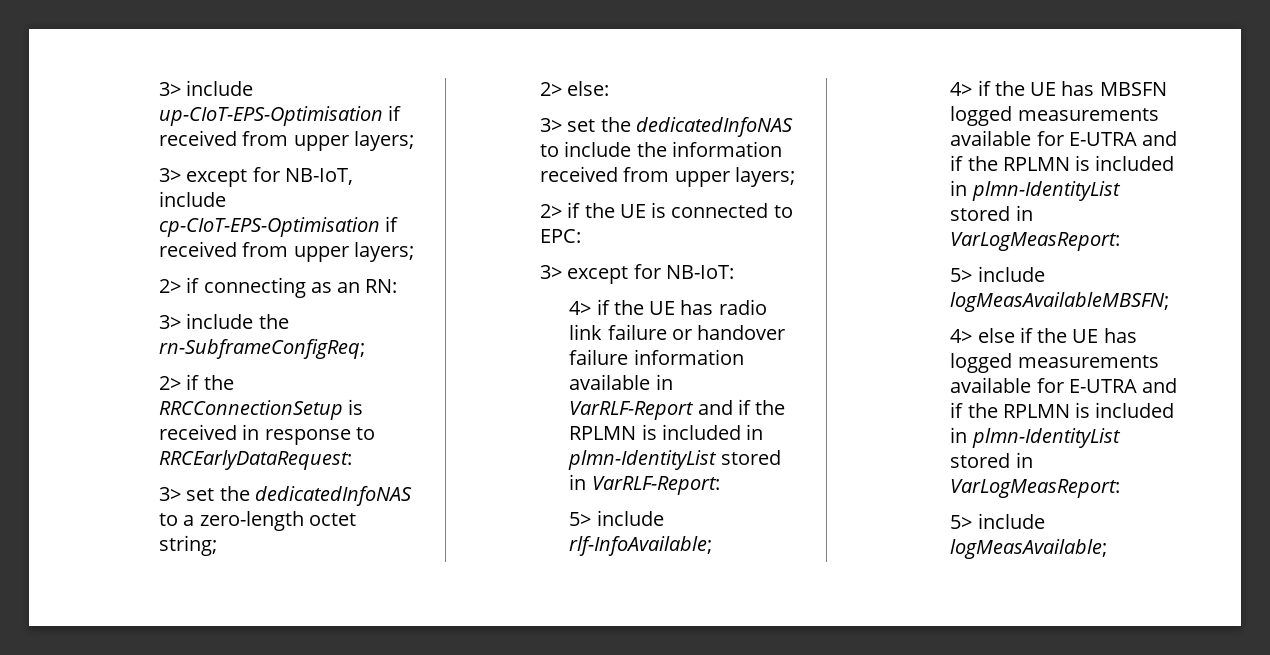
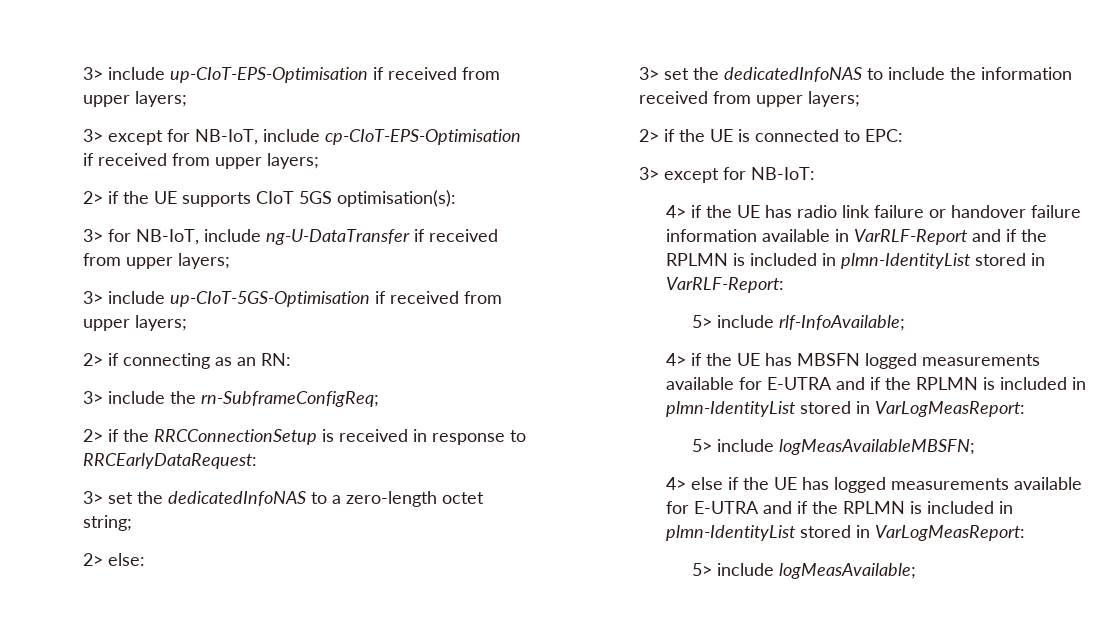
+ 2> if the UE supports CIoT 5GS optimisation(s):
+ 3> for NB-IoT, include ng-U-DataTransfer if received from upper layers;
+ 3> include up-CIoT-5GS-Optimisation if received from upper layers;

